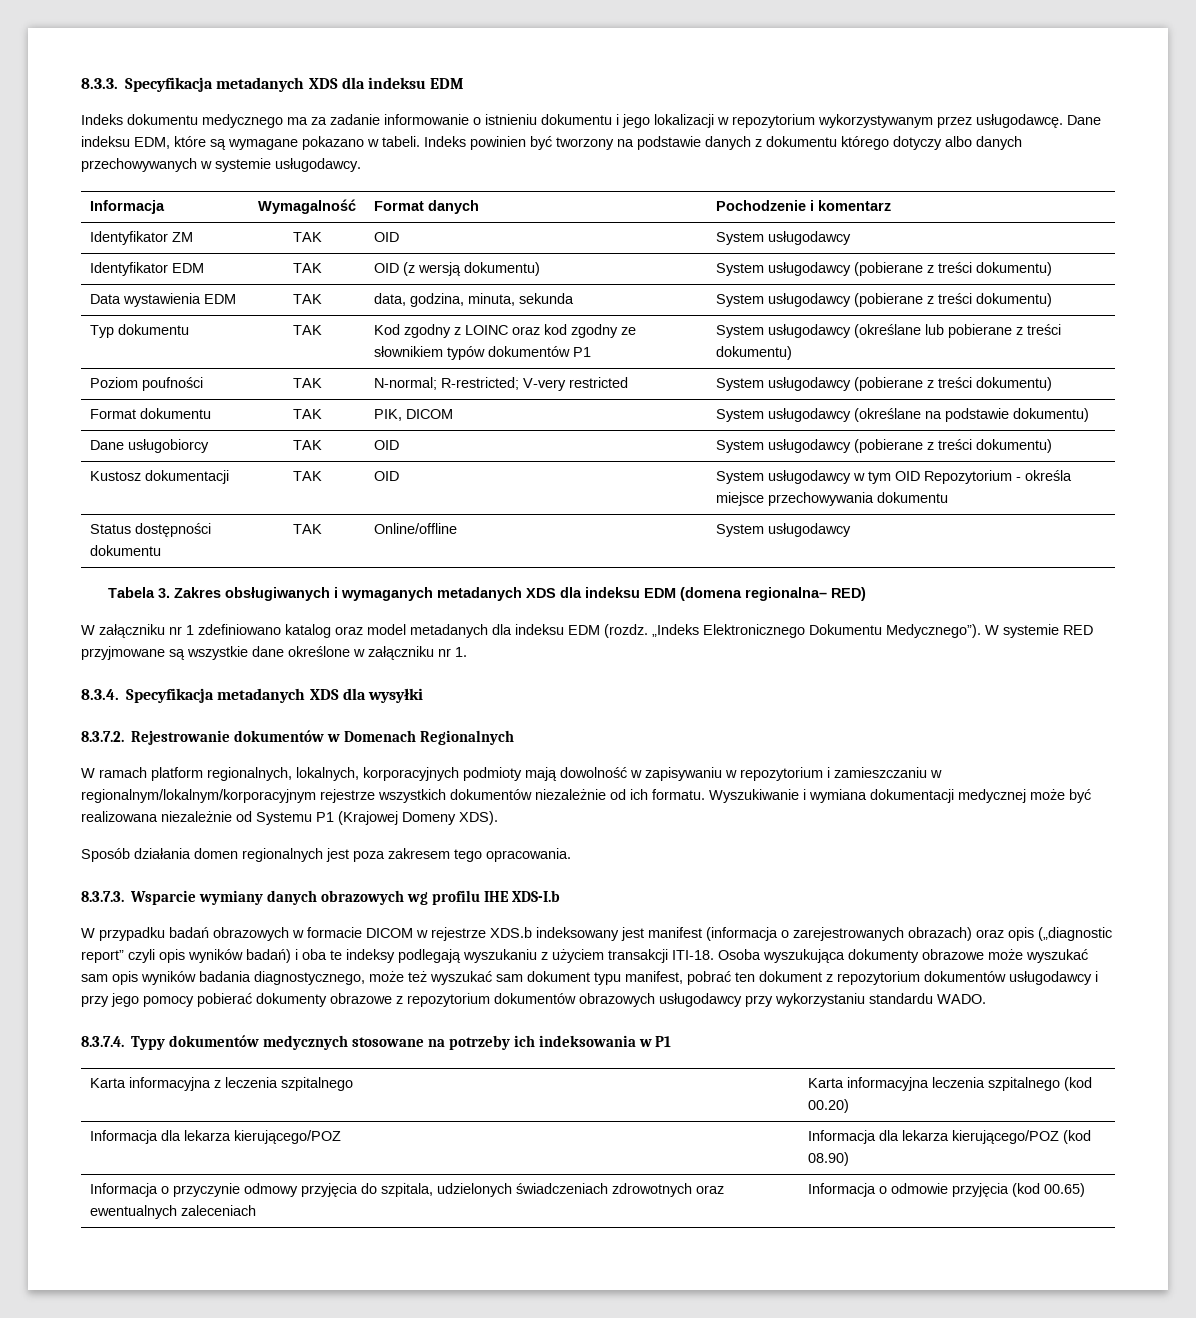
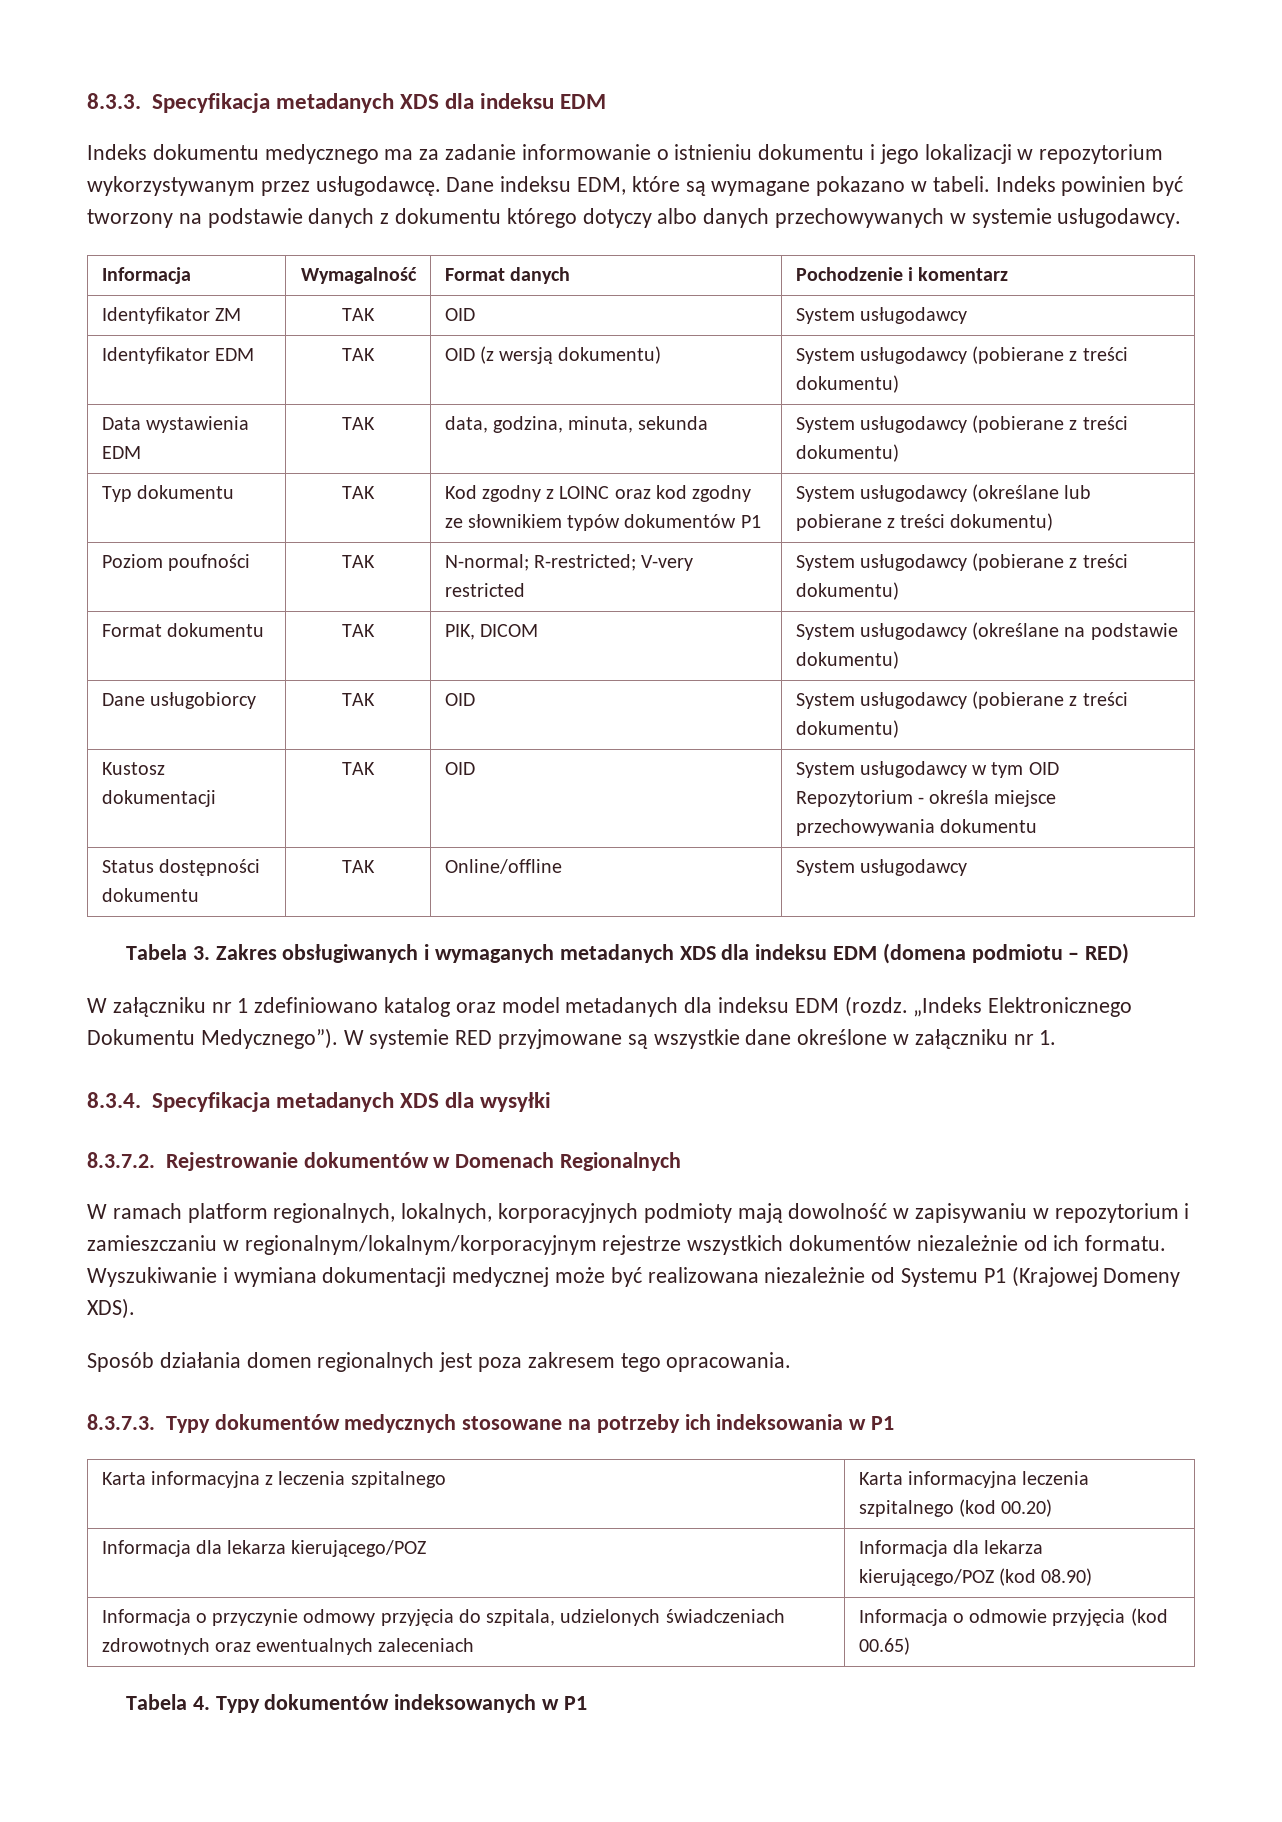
- Tabela 3. Zakres obsługiwanych i wymaganych metadanych XDS dla indeksu EDM (domena regionalna– RED)
+ Tabela 3. Zakres obsługiwanych i wymaganych metadanych XDS dla indeksu EDM (domena podmiotu – RED)
- 8.3.7.3. Wsparcie wymiany danych obrazowych wg profilu IHE XDS-I.b
- W przypadku badań obrazowych w formacie DICOM w rejestrze XDS.b indeksowany jest manifest (informacja o zarejestrowanych obrazach) oraz opis („diagnostic report” czyli opis wyników badań) i oba te indeksy podlegają wyszukaniu z użyciem transakcji ITI-18. Osoba wyszukująca dokumenty obrazowe może wyszukać sam opis wyników badania diagnostycznego, może też wyszukać sam dokument typu manifest, pobrać ten dokument z repozytorium dokumentów usługodawcy i przy jego pomocy pobierać dokumenty obrazowe z repozytorium dokumentów obrazowych usługodawcy przy wykorzystaniu standardu WADO.
- 8.3.7.4. Typy dokumentów medycznych stosowane na potrzeby ich indeksowania w P1
+ 8.3.7.3. Typy dokumentów medycznych stosowane na potrzeby ich indeksowania w P1
+ Tabela 4. Typy dokumentów indeksowanych w P1

